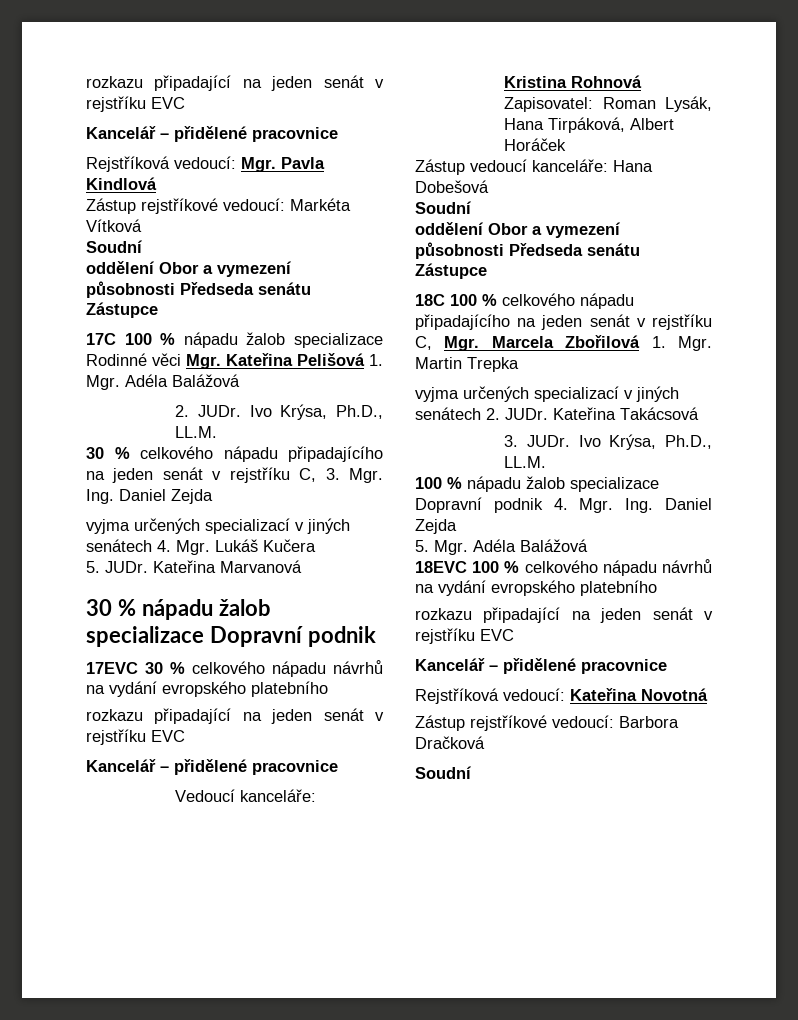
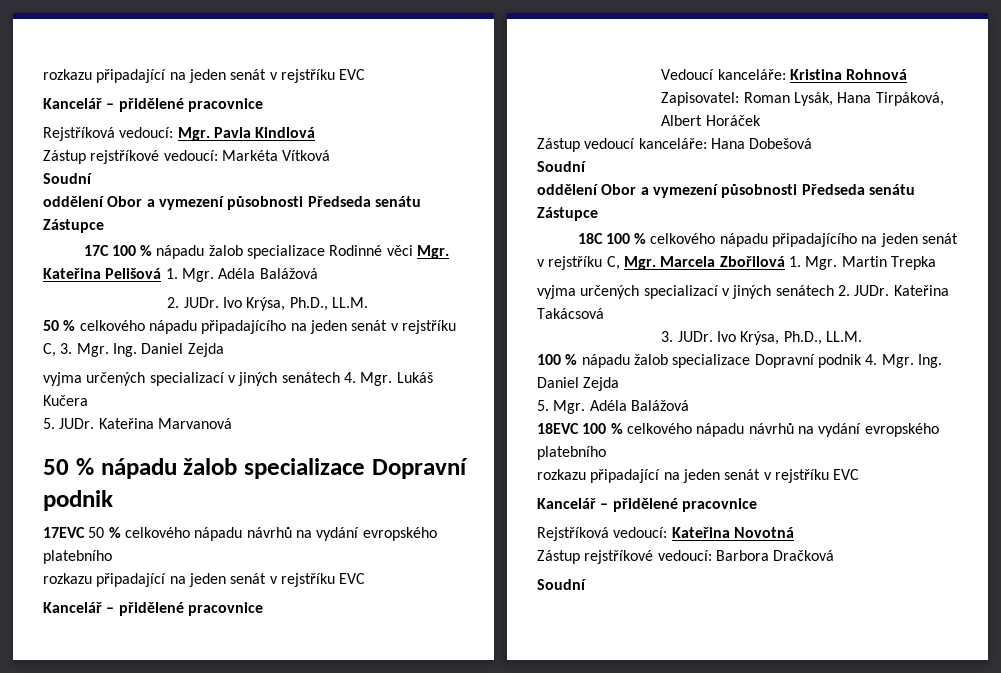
- 30 % celkového nápadu připadajícího na jeden senát v rejstříku C, 3. Mgr. Ing. Daniel Zejda
+ 50 % celkového nápadu připadajícího na jeden senát v rejstříku C, 3. Mgr. Ing. Daniel Zejda
- 30 % nápadu žalob specializace Dopravní podnik
+ 50 % nápadu žalob specializace Dopravní podnik
- 17EVC 30 % celkového nápadu návrhů na vydání evropského platebního
+ 17EVC 50 % celkového nápadu návrhů na vydání evropského platebního

